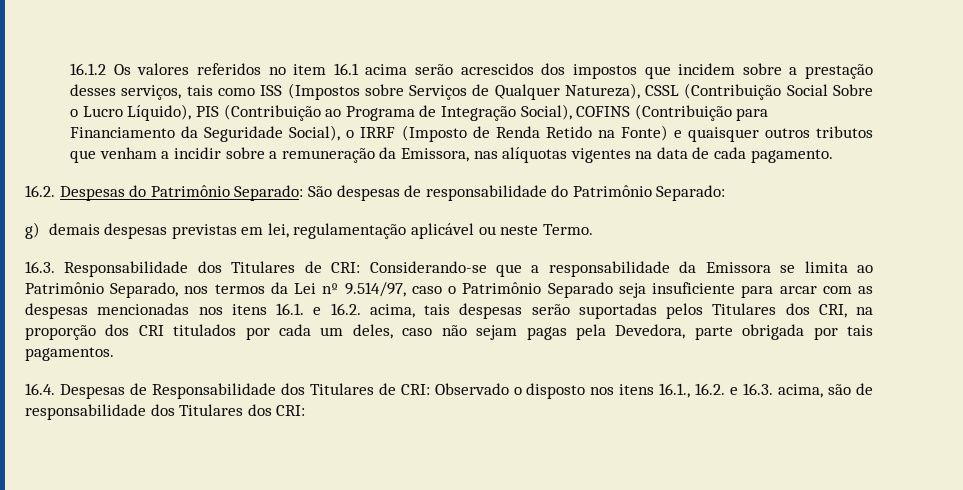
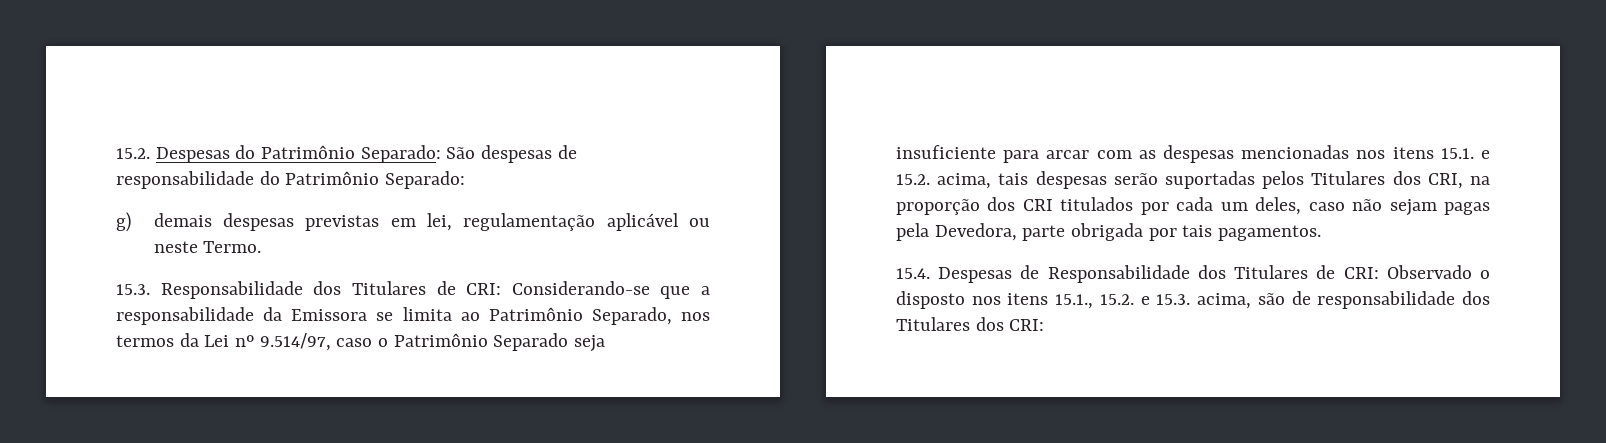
- 16.1.2 Os valores referidos no item 16.1 acima serão acrescidos dos impostos que incidem sobre a prestação desses serviços, tais como ISS (Impostos sobre Serviços de Qualquer Natureza), CSSL (Contribuição Social Sobre o Lucro Líquido), PIS (Contribuição ao Programa de Integração Social), COFINS (Contribuição para Financiamento da Seguridade Social), o IRRF (Imposto de Renda Retido na Fonte) e quaisquer outros tributos que venham a incidir sobre a remuneração da Emissora, nas alíquotas vigentes na data de cada pagamento.
- 16.2. Despesas do Patrimônio Separado: São despesas de responsabilidade do Patrimônio Separado:
+ 15.2. Despesas do Patrimônio Separado: São despesas de responsabilidade do Patrimônio Separado:
- 16.3. Responsabilidade dos Titulares de CRI:
+ 15.3. Responsabilidade dos Titulares de CRI:
- Considerando-se que a responsabilidade da Emissora se limita ao Patrimônio Separado, nos termos da Lei nº 9.514/97, caso o Patrimônio Separado seja insuficiente para arcar com as despesas mencionadas nos itens 16.1. e 16.2. acima, tais despesas serão suportadas pelos Titulares dos CRI, na proporção dos CRI titulados por cada um deles, caso não sejam pagas pela Devedora, parte obrigada por tais pagamentos.
+ Considerando-se que a responsabilidade da Emissora se limita ao Patrimônio Separado, nos termos da Lei nº 9.514/97, caso o Patrimônio Separado seja insuficiente para arcar com as despesas mencionadas nos itens 15.1. e 15.2. acima, tais despesas serão suportadas pelos Titulares dos CRI, na proporção dos CRI titulados por cada um deles, caso não sejam pagas pela Devedora, parte obrigada por tais pagamentos.
- 16.4. Despesas de Responsabilidade dos Titulares de CRI: Observado o disposto nos itens 16.1., 16.2. e 16.3. acima, são de responsabilidade dos Titulares dos CRI:
+ 15.4. Despesas de Responsabilidade dos Titulares de CRI: Observado o disposto nos itens 15.1., 15.2. e 15.3. acima, são de responsabilidade dos Titulares dos CRI:

